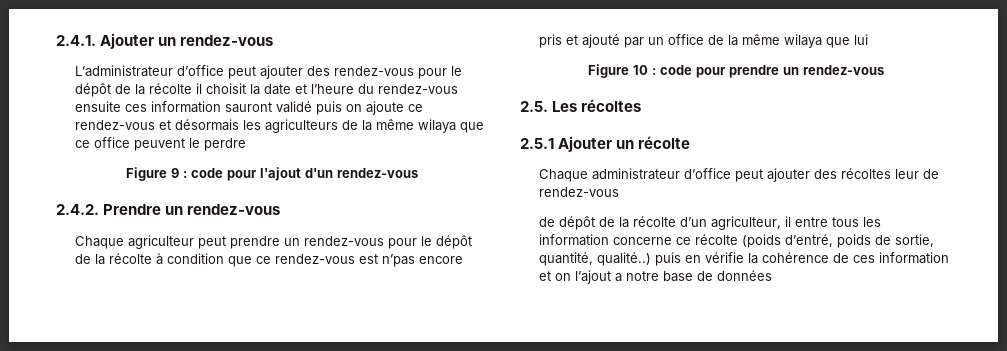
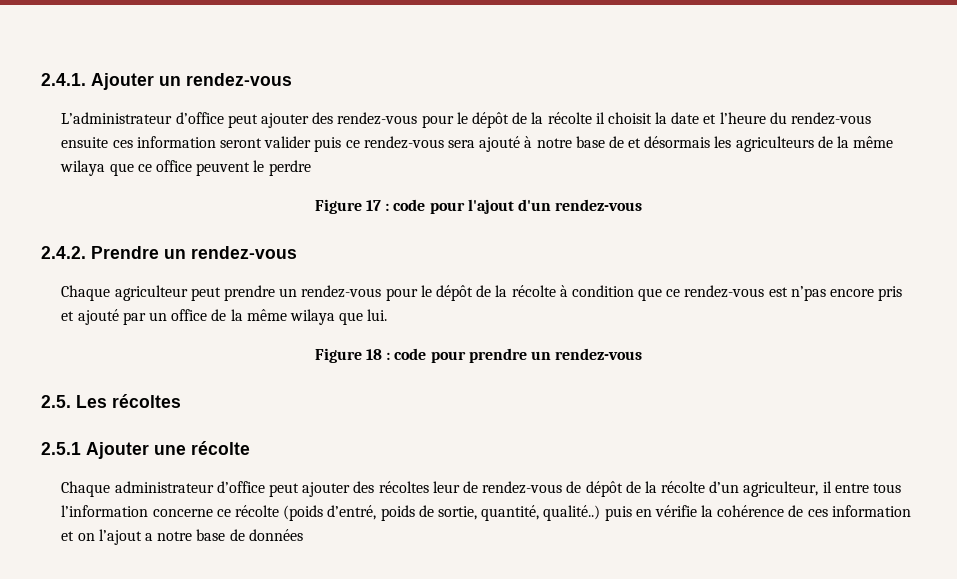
- L’administrateur d’office peut ajouter des rendez-vous pour le dépôt de la récolte il choisit la date et l’heure du rendez-vous ensuite ces information sauront validé puis on ajoute ce rendez-vous et désormais les agriculteurs de la même wilaya que ce office peuvent le perdre
+ L’administrateur d’office peut ajouter des rendez-vous pour le dépôt de la récolte il choisit la date et l’heure du rendez-vous ensuite ces information seront valider puis ce rendez-vous sera ajouté à notre base de et désormais les agriculteurs de la même wilaya que ce office peuvent le perdre
- Figure 9 : code pour l'ajout d'un rendez-vous
+ Figure 17 : code pour l'ajout d'un rendez-vous
- Chaque agriculteur peut prendre un rendez-vous pour le dépôt de la récolte à condition que ce rendez-vous est n’pas encore pris et ajouté par un office de la même wilaya que lui
- Figure 10 : code pour prendre un rendez-vous
+ Chaque agriculteur peut prendre un rendez-vous pour le dépôt de la récolte à condition que ce rendez-vous est n’pas encore pris et ajouté par un office de la même wilaya que lui.
+ Figure 18 : code pour prendre un rendez-vous
- 2.5.1 Ajouter un récolte
+ 2.5.1 Ajouter une récolte
- Chaque administrateur d’office peut ajouter des récoltes leur de rendez-vous
- de dépôt de la récolte d’un agriculteur, il entre tous les information concerne ce récolte (poids d’entré, poids de sortie, quantité, qualité..) puis en vérifie la cohérence de ces information et on l’ajout a notre base de données
+ Chaque administrateur d’office peut ajouter des récoltes leur de rendez-vous de dépôt de la récolte d’un agriculteur, il entre tous l’information concerne ce récolte (poids d’entré, poids de sortie, quantité, qualité..) puis en vérifie la cohérence de ces information et on l’ajout a notre base de données

